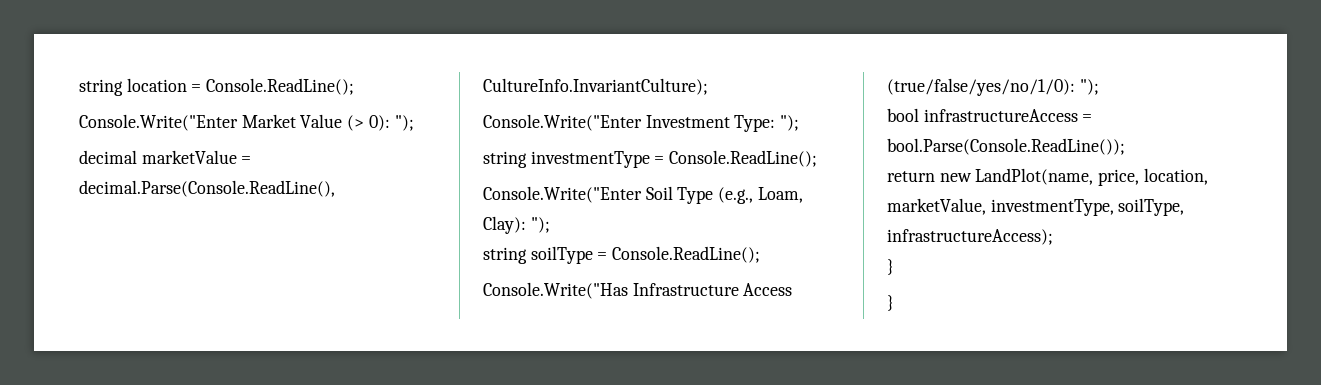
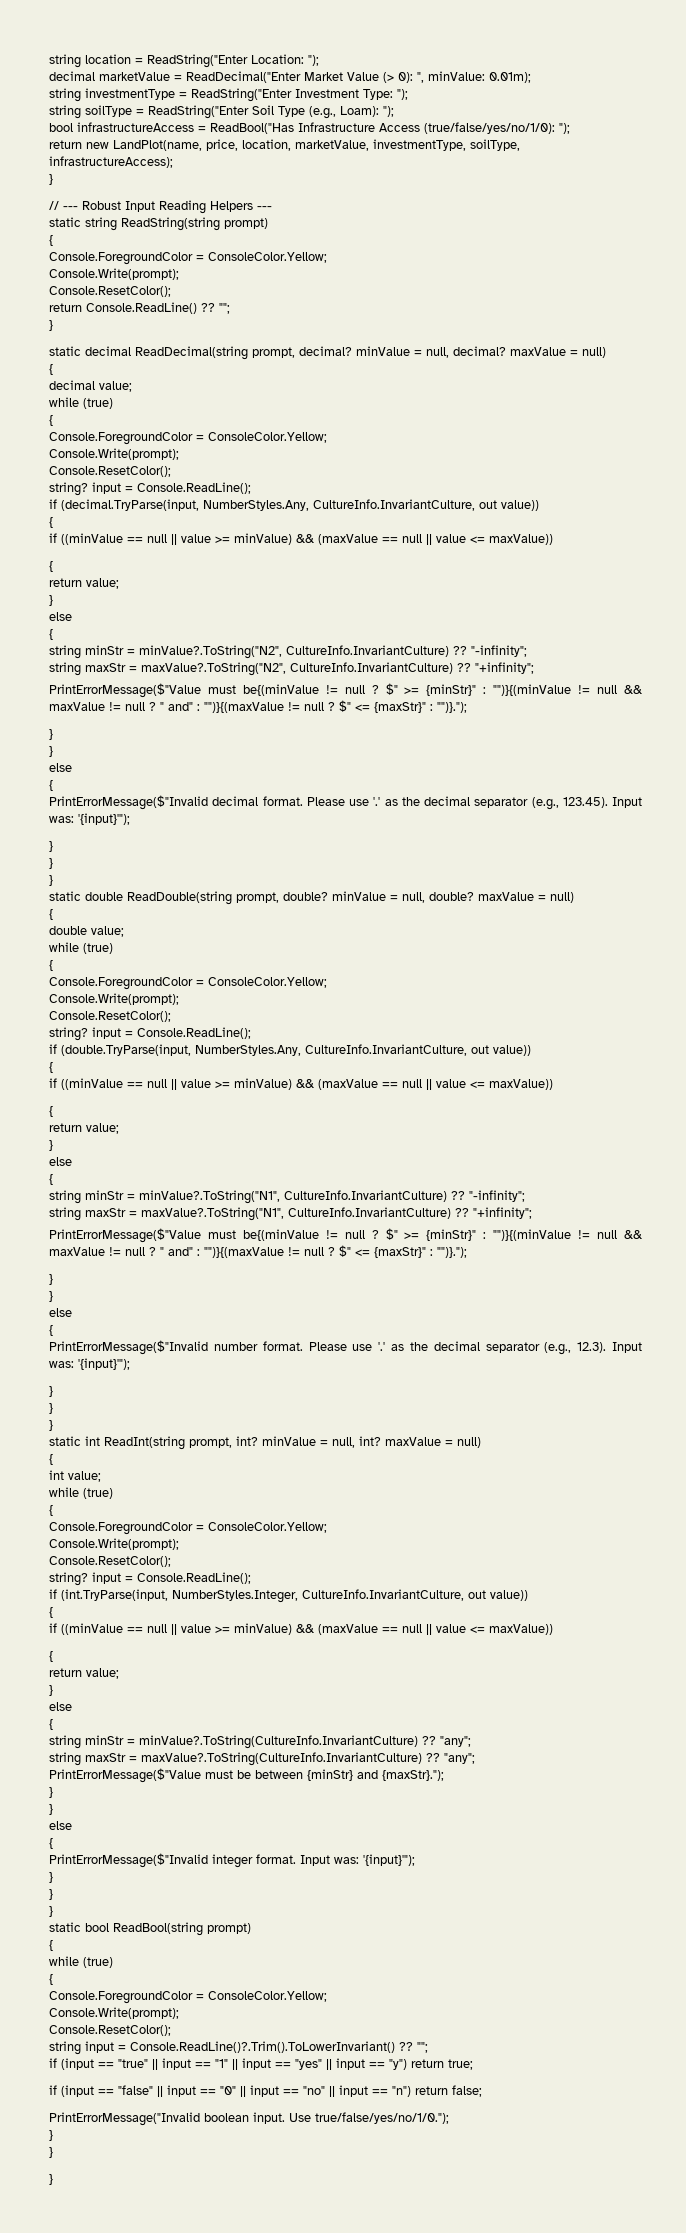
- string location = Console.ReadLine();
- Console.Write("Enter Market Value (> 0): ");
- decimal marketValue = decimal.Parse(Console.ReadLine(), CultureInfo.InvariantCulture);
- Console.Write("Enter Investment Type: ");
- string investmentType = Console.ReadLine();
- Console.Write("Enter Soil Type (e.g., Loam, Clay): ");
- string soilType = Console.ReadLine();
- Console.Write("Has Infrastructure Access (true/false/yes/no/1/0): ");
+ string location = ReadString("Enter Location: ");
+ decimal marketValue = ReadDecimal("Enter Market Value (> 0): ", minValue: 0.01m);
+ string investmentType = ReadString("Enter Investment Type: ");
+ string soilType = ReadString("Enter Soil Type (e.g., Loam): ");
- bool infrastructureAccess = bool.Parse(Console.ReadLine());
+ bool infrastructureAccess = ReadBool("Has Infrastructure Access (true/false/yes/no/1/0): ");
+ // --- Robust Input Reading Helpers ---
+ static string ReadString(string prompt)
+ {
+ Console.ForegroundColor = ConsoleColor.Yellow;
+ Console.Write(prompt);
+ Console.ResetColor();
+ return Console.ReadLine() ?? "";
+ }
+ static decimal ReadDecimal(string prompt, decimal? minValue = null, decimal? maxValue = null)
+ {
+ decimal value;
+ while (true)
+ {
+ Console.ForegroundColor = ConsoleColor.Yellow;
+ Console.Write(prompt);
+ Console.ResetColor();
+ string? input = Console.ReadLine();
+ if (decimal.TryParse(input, NumberStyles.Any, CultureInfo.InvariantCulture, out value))
+ {
+ if ((minValue == null || value >= minValue) && (maxValue == null || value <= maxValue))
+ {
+ return value;
+ }
+ else
+ {
+ string minStr = minValue?.ToString("N2", CultureInfo.InvariantCulture) ?? "-infinity";
+ string maxStr = maxValue?.ToString("N2", CultureInfo.InvariantCulture) ?? "+infinity";
+ PrintErrorMessage($"Value must be{(minValue != null ? $" >= {minStr}" : "")}{(minValue != null && maxValue != null ? " and" : "")}{(maxValue != null ? $" <= {maxStr}" : "")}.");
+ }
+ }
+ else
+ {
+ PrintErrorMessage($"Invalid decimal format. Please use '.' as the decimal separator (e.g., 123.45). Input was: '{input}'");
+ }
+ }
+ }
+ static double ReadDouble(string prompt, double? minValue = null, double? maxValue = null)
+ {
+ double value;
+ while (true)
+ {
+ Console.ForegroundColor = ConsoleColor.Yellow;
+ Console.Write(prompt);
+ Console.ResetColor();
+ string? input = Console.ReadLine();
+ if (double.TryParse(input, NumberStyles.Any, CultureInfo.InvariantCulture, out value))
+ {
+ if ((minValue == null || value >= minValue) && (maxValue == null || value <= maxValue))
+ {
+ return value;
+ }
+ else
+ {
+ string minStr = minValue?.ToString("N1", CultureInfo.InvariantCulture) ?? "-infinity";
+ string maxStr = maxValue?.ToString("N1", CultureInfo.InvariantCulture) ?? "+infinity";
+ PrintErrorMessage($"Value must be{(minValue != null ? $" >= {minStr}" : "")}{(minValue != null && maxValue != null ? " and" : "")}{(maxValue != null ? $" <= {maxStr}" : "")}.");
+ }
+ }
+ else
+ {
+ PrintErrorMessage($"Invalid number format. Please use '.' as the decimal separator (e.g., 12.3). Input was: '{input}'");
+ }
+ }
+ }
+ static int ReadInt(string prompt, int? minValue = null, int? maxValue = null)
+ {
+ int value;
+ while (true)
+ {
+ Console.ForegroundColor = ConsoleColor.Yellow;
+ Console.Write(prompt);
+ Console.ResetColor();
+ string? input = Console.ReadLine();
+ if (int.TryParse(input, NumberStyles.Integer, CultureInfo.InvariantCulture, out value))
+ {
+ if ((minValue == null || value >= minValue) && (maxValue == null || value <= maxValue))
+ {
+ return value;
+ }
+ else
+ {
+ string minStr = minValue?.ToString(CultureInfo.InvariantCulture) ?? "any";
+ string maxStr = maxValue?.ToString(CultureInfo.InvariantCulture) ?? "any";
+ PrintErrorMessage($"Value must be between {minStr} and {maxStr}.");
+ }
+ }
+ else
+ {
+ PrintErrorMessage($"Invalid integer format. Input was: '{input}'");
+ }
+ }
+ }
+ static bool ReadBool(string prompt)
+ {
+ while (true)
+ {
+ Console.ForegroundColor = ConsoleColor.Yellow;
+ Console.Write(prompt);
+ Console.ResetColor();
+ string input = Console.ReadLine()?.Trim().ToLowerInvariant() ?? "";
+ if (input == "true" || input == "1" || input == "yes" || input == "y") return true;
+ if (input == "false" || input == "0" || input == "no" || input == "n") return false;
+ PrintErrorMessage("Invalid boolean input. Use true/false/yes/no/1/0.");
+ }
+ }

